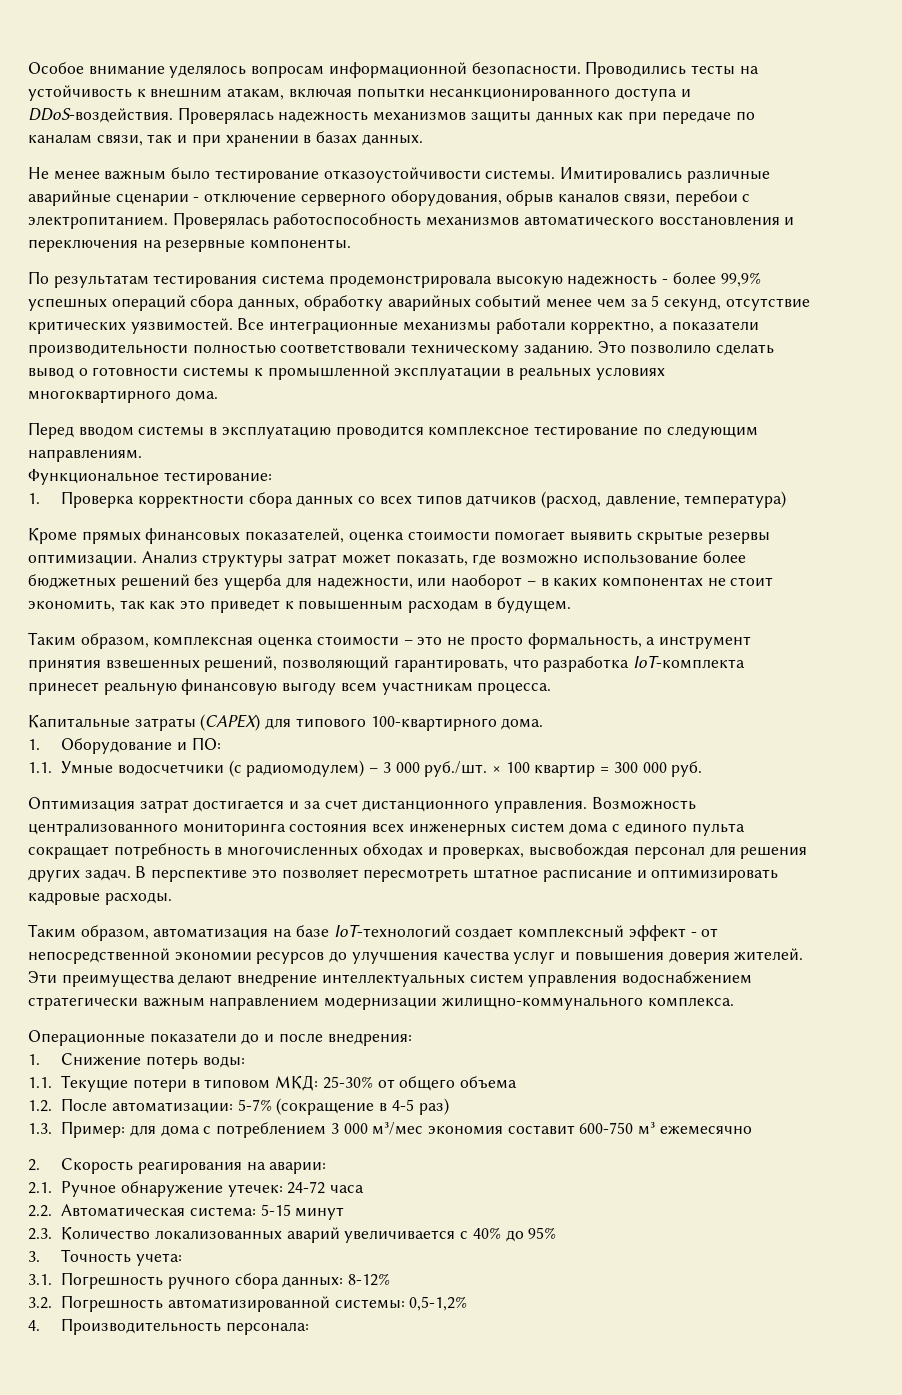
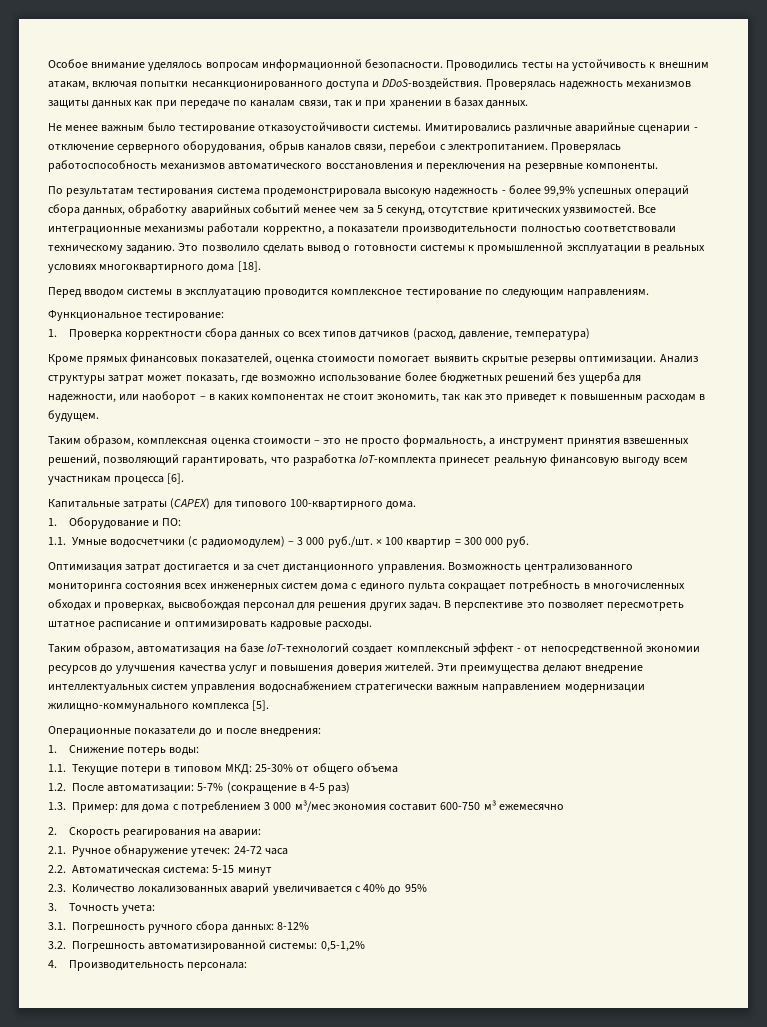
- Это позволило сделать вывод о готовности системы к промышленной эксплуатации в реальных условиях многоквартирного дома.
+ Это позволило сделать вывод о готовности системы к промышленной эксплуатации в реальных условиях многоквартирного дома [18].
- Таким образом, комплексная оценка стоимости – это не просто формальность, а инструмент принятия взвешенных решений, позволяющий гарантировать, что разработка IoT-комплекта принесет реальную финансовую выгоду всем участникам процесса.
+ Таким образом, комплексная оценка стоимости – это не просто формальность, а инструмент принятия взвешенных решений, позволяющий гарантировать, что разработка IoT-комплекта принесет реальную финансовую выгоду всем участникам процесса [6].
- Эти преимущества делают внедрение интеллектуальных систем управления водоснабжением стратегически важным направлением модернизации жилищно-коммунального комплекса.
+ Эти преимущества делают внедрение интеллектуальных систем управления водоснабжением стратегически важным направлением модернизации жилищно-коммунального комплекса [5].

